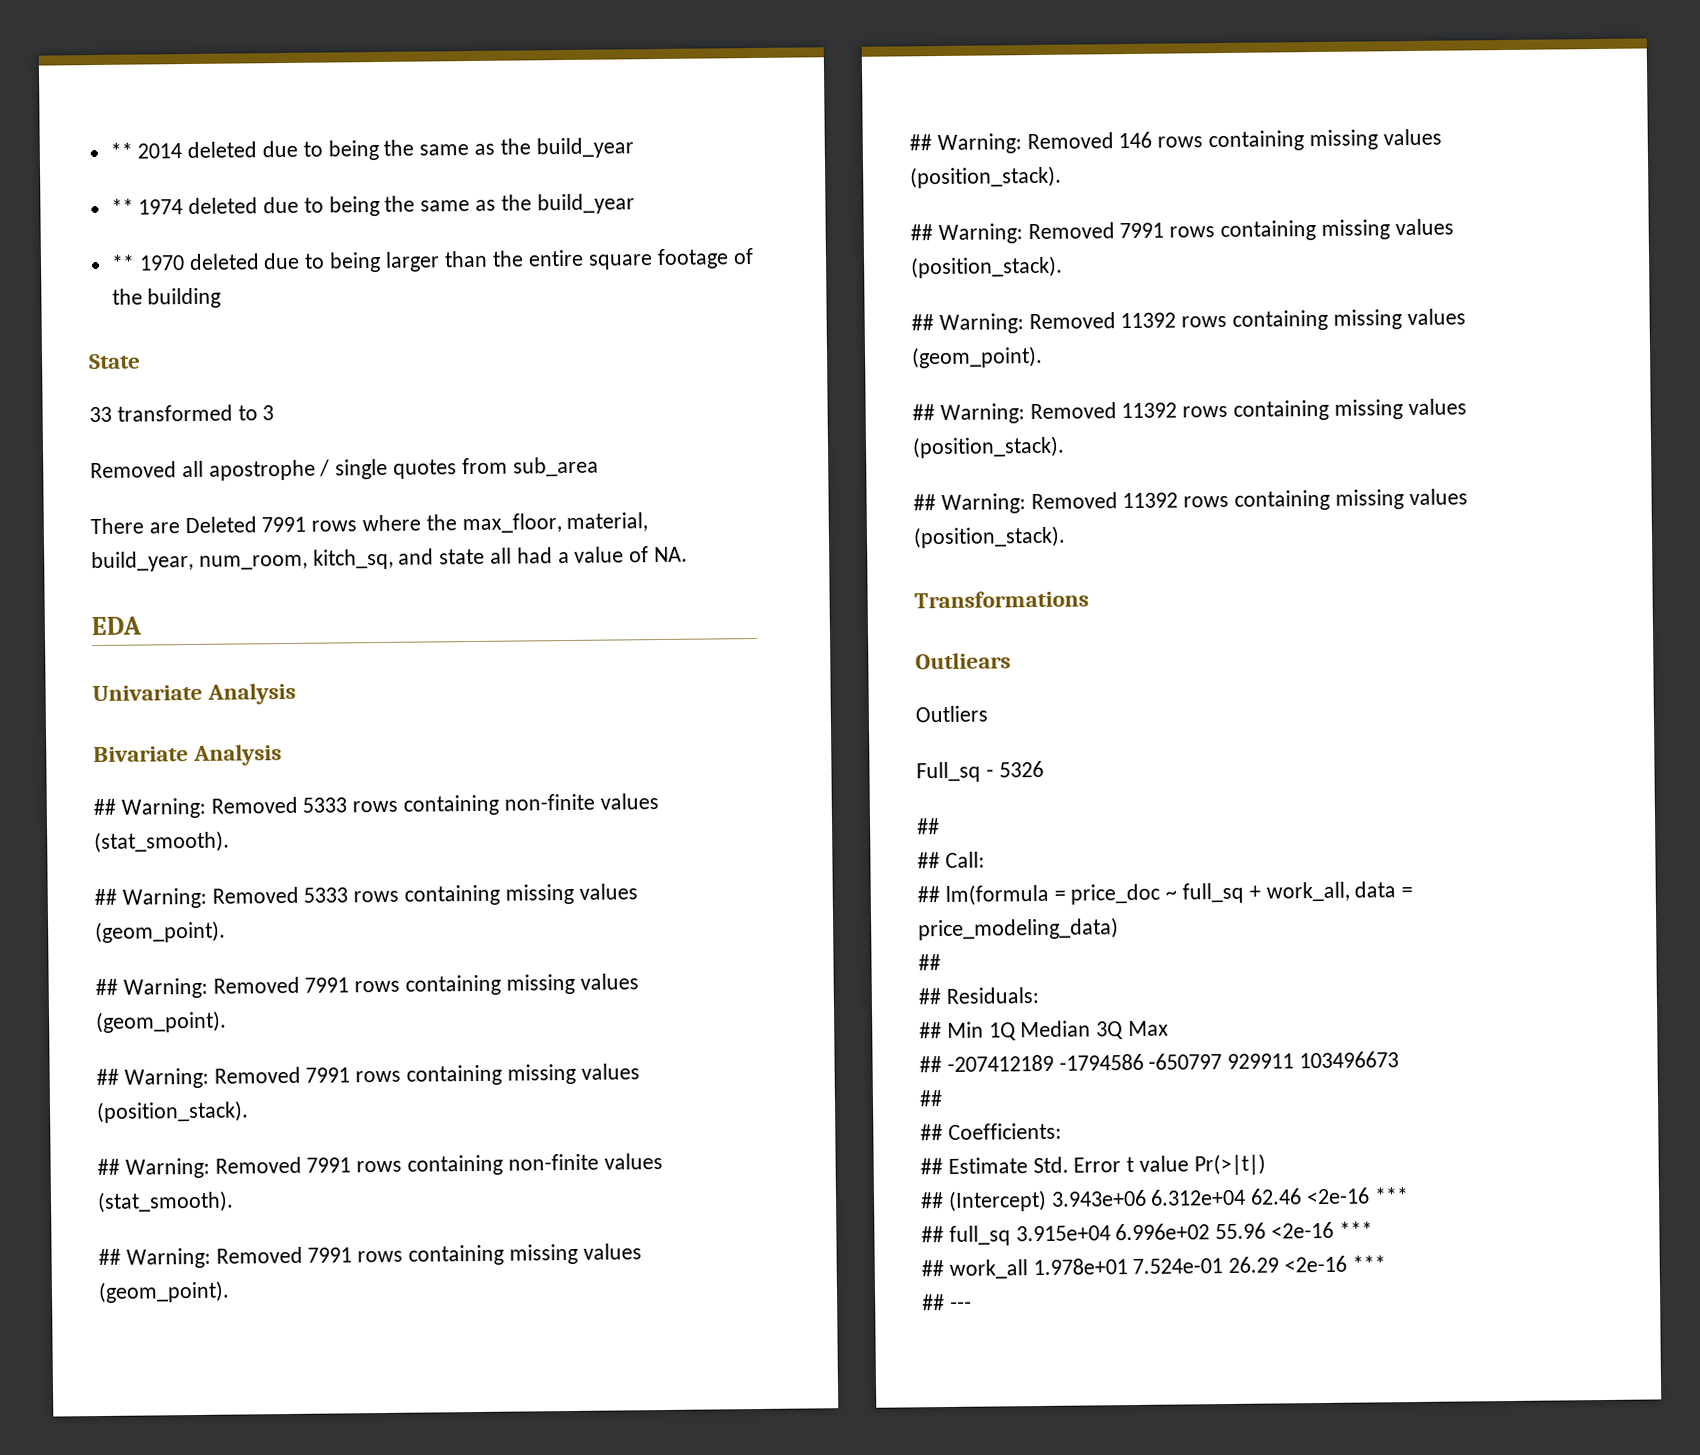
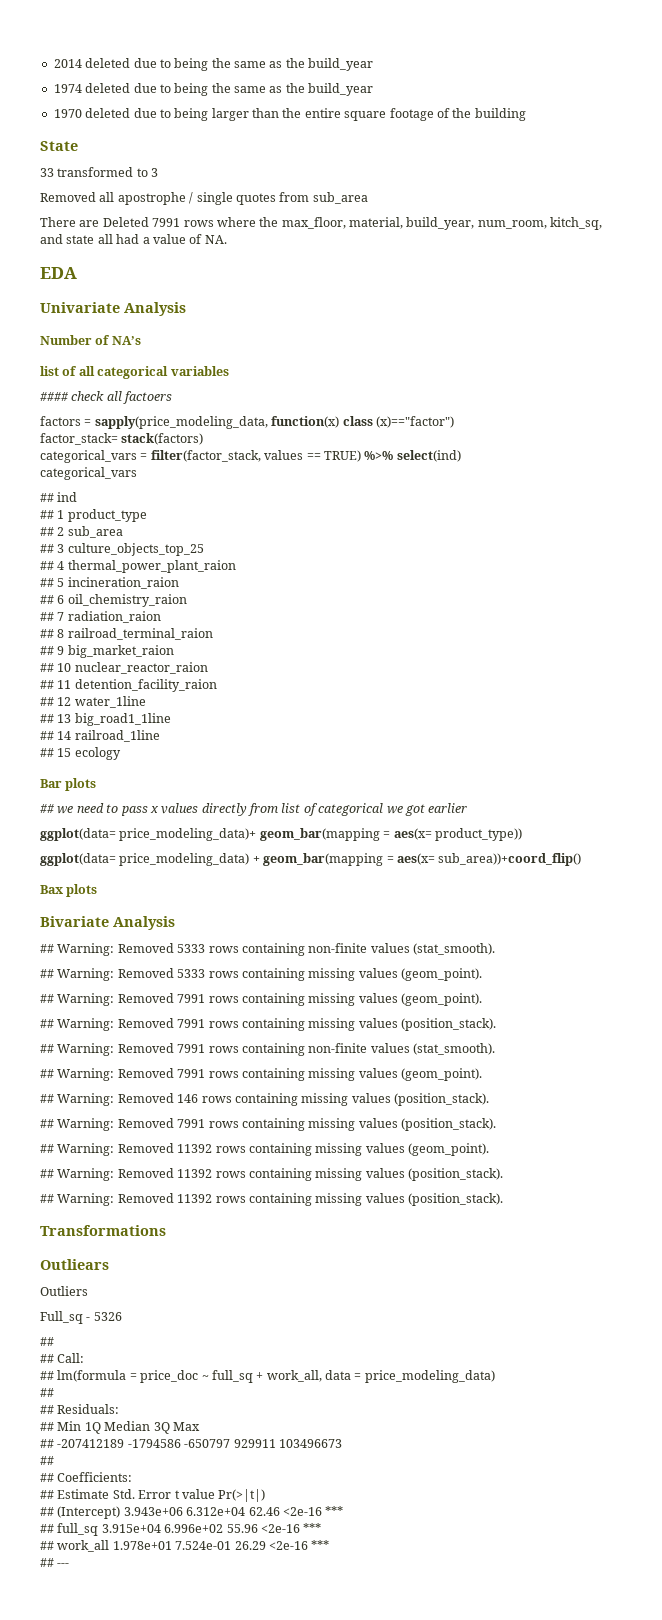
- ** 2014 deleted due to being the same as the build_year
+ 2014 deleted due to being the same as the build_year
- ** 1974 deleted due to being the same as the build_year
+ 1974 deleted due to being the same as the build_year
- ** 1970 deleted due to being larger than the entire square footage of the building
+ 1970 deleted due to being larger than the entire square footage of the building
+ Number of NA’s
+ list of all categorical variables
+ #### check all factoers
+ factors = sapply(price_modeling_data, function(x) class (x)=="factor")
+ factor_stack= stack(factors)
+ categorical_vars = filter(factor_stack, values == TRUE) %>% select(ind)
+ categorical_vars
+ ## ind
+ ## 1 product_type
+ ## 2 sub_area
+ ## 3 culture_objects_top_25
+ ## 4 thermal_power_plant_raion
+ ## 5 incineration_raion
+ ## 6 oil_chemistry_raion
+ ## 7 radiation_raion
+ ## 8 railroad_terminal_raion
+ ## 9 big_market_raion
+ ## 10 nuclear_reactor_raion
+ ## 11 detention_facility_raion
+ ## 12 water_1line
+ ## 13 big_road1_1line
+ ## 14 railroad_1line
+ ## 15 ecology
+ Bar plots
+ ## we need to pass x values directly from list of categorical we got earlier
+ ggplot(data= price_modeling_data)+ geom_bar(mapping = aes(x= product_type))
+ ggplot(data= price_modeling_data) + geom_bar(mapping = aes(x= sub_area))+coord_flip()
+ Bax plots

